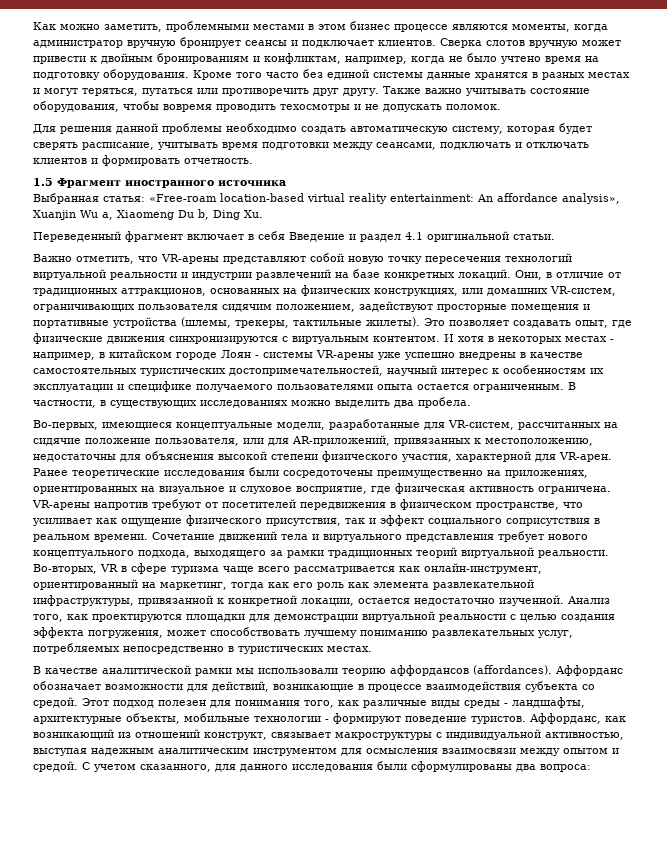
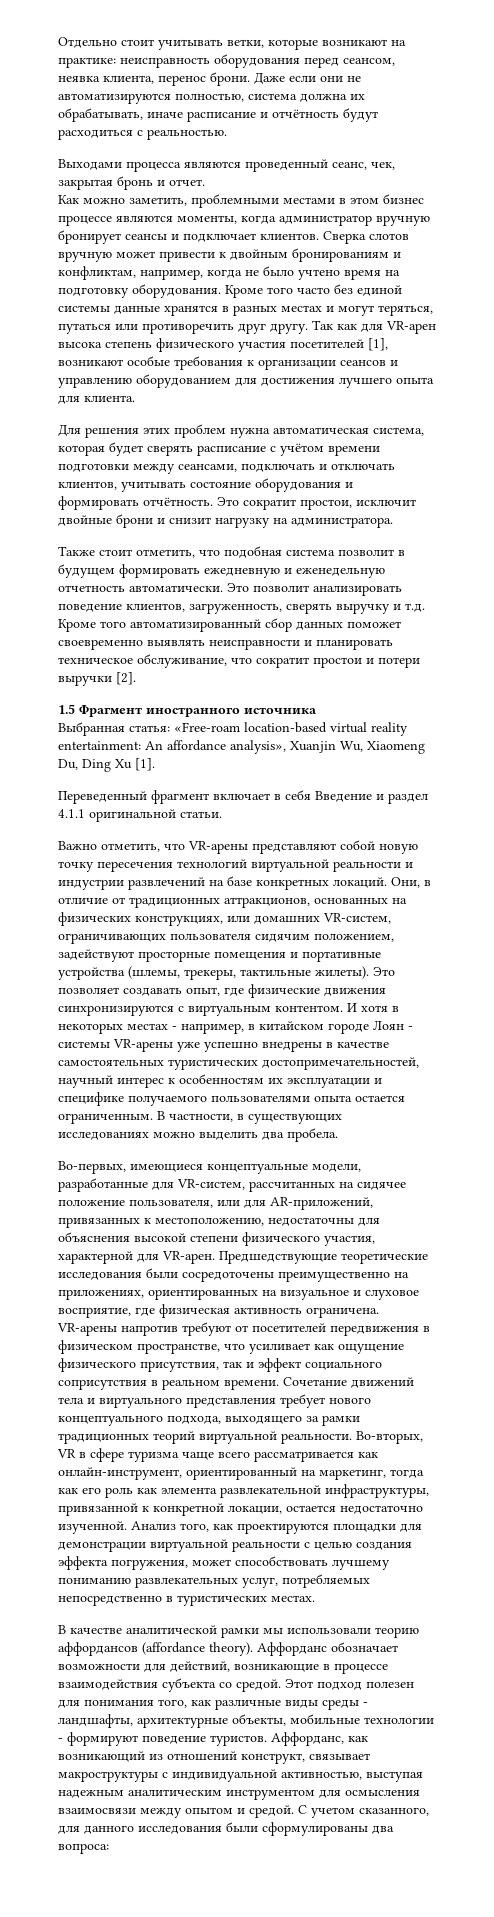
+ Отдельно стоит учитывать ветки, которые возникают на практике: неисправность оборудования перед сеансом, неявка клиента, перенос брони. Даже если они не автоматизируются полностью, система должна их обрабатывать, иначе расписание и отчётность будут расходиться с реальностью.
+ Выходами процесса являются проведенный сеанс, чек, закрытая бронь и отчет.
- Также важно учитывать состояние оборудования, чтобы вовремя проводить техосмотры и не допускать поломок.
- Для решения данной проблемы необходимо создать автоматическую систему, которая будет сверять расписание, учитывать время подготовки между сеансами, подключать и отключать клиентов и формировать отчетность.
+ Так как для VR-арен высока степень физического участия посетителей [1], возникают особые требования к организации сеансов и управлению оборудованием для достижения лучшего опыта для клиента.
+ Для решения этих проблем нужна автоматическая система, которая будет сверять расписание с учётом времени подготовки между сеансами, подключать и отключать клиентов, учитывать состояние оборудования и формировать отчётность. Это сократит простои, исключит двойные брони и снизит нагрузку на администратора.
+ Также стоит отметить, что подобная система позволит в будущем формировать ежедневную и еженедельную отчетность автоматически. Это позволит анализировать поведение клиентов, загруженность, сверять выручку и т.д. Кроме того автоматизированный сбор данных поможет своевременно выявлять неисправности и планировать техническое обслуживание, что сократит простои и потери выручки [2].
- Выбранная статья: «Free-roam location-based virtual reality entertainment: An affordance analysis», Xuanjin Wu a, Xiaomeng Du b, Ding Xu.
+ Выбранная статья: «Free-roam location-based virtual reality entertainment: An affordance analysis», Xuanjin Wu, Xiaomeng Du, Ding Xu [1].
- Переведенный фрагмент включает в себя Введение и раздел 4.1 оригинальной статьи.
+ Переведенный фрагмент включает в себя Введение и раздел 4.1.1 оригинальной статьи.
- Во-первых, имеющиеся концептуальные модели, разработанные для VR-систем, рассчитанных на сидячие положение пользователя, или для AR-приложений, привязанных к местоположению, недостаточны для объяснения высокой степени физического участия, характерной для VR-арен.
+ Во-первых, имеющиеся концептуальные модели, разработанные для VR-систем, рассчитанных на сидячее положение пользователя, или для AR-приложений, привязанных к местоположению, недостаточны для объяснения высокой степени физического участия, характерной для VR-арен.
- Ранее теоретические исследования были сосредоточены преимущественно на приложениях, ориентированных на визуальное и слуховое восприятие, где физическая активность ограничена.
+ Предшедствующие теоретические исследования были сосредоточены преимущественно на приложениях, ориентированных на визуальное и слуховое восприятие, где физическая активность ограничена.
- В качестве аналитической рамки мы использовали теорию аффордансов (affordances).
+ В качестве аналитической рамки мы использовали теорию аффордансов (affordance theory).

